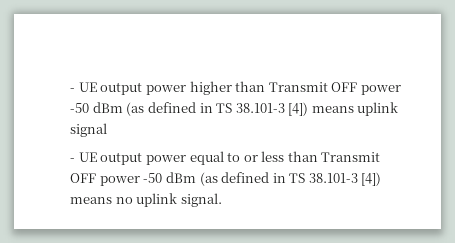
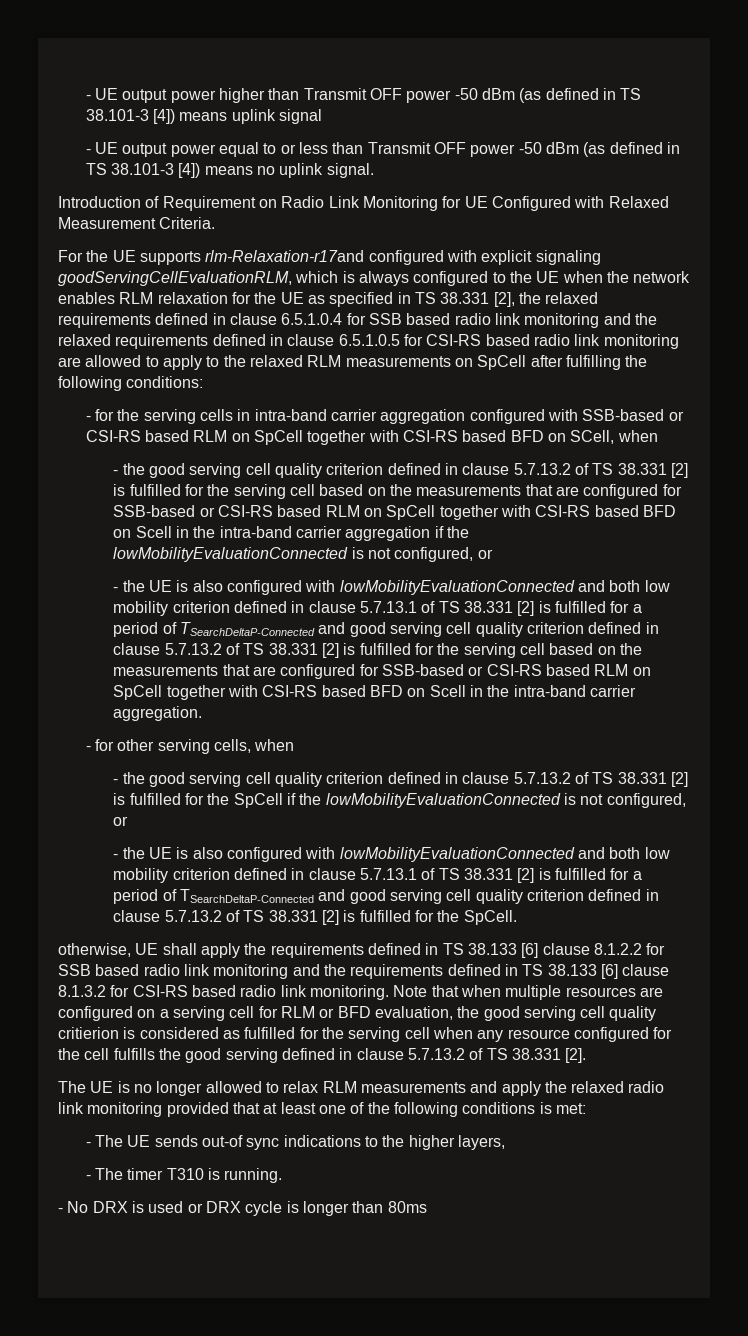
+ Introduction of Requirement on Radio Link Monitoring for UE Configured with Relaxed Measurement Criteria.
+ For the UE supports rlm-Relaxation-r17and configured with explicit signaling goodServingCellEvaluationRLM, which is always configured to the UE when the network enables RLM relaxation for the UE as specified in TS 38.331 [2], the relaxed requirements defined in clause 6.5.1.0.4 for SSB based radio link monitoring and the relaxed requirements defined in clause 6.5.1.0.5 for CSI-RS based radio link monitoring are allowed to apply to the relaxed RLM measurements on SpCell after fulfilling the following conditions:
+ - for the serving cells in intra-band carrier aggregation configured with SSB-based or CSI-RS based RLM on SpCell together with CSI-RS based BFD on SCell, when
+ - the good serving cell quality criterion defined in clause 5.7.13.2 of TS 38.331 [2] is fulfilled for the serving cell based on the measurements that are configured for SSB-based or CSI-RS based RLM on SpCell together with CSI-RS based BFD on Scell in the intra-band carrier aggregation if the lowMobilityEvaluationConnected is not configured, or
+ - the UE is also configured with lowMobilityEvaluationConnected and both low mobility criterion defined in clause 5.7.13.1 of TS 38.331 [2] is fulfilled for a period of TSearchDeltaP-Connected and good serving cell quality criterion defined in clause 5.7.13.2 of TS 38.331 [2] is fulfilled for the serving cell based on the measurements that are configured for SSB-based or CSI-RS based RLM on SpCell together with CSI-RS based BFD on Scell in the intra-band carrier aggregation.
+ - for other serving cells, when
+ - the good serving cell quality criterion defined in clause 5.7.13.2 of TS 38.331 [2] is fulfilled for the SpCell if the lowMobilityEvaluationConnected is not configured, or
+ - the UE is also configured with lowMobilityEvaluationConnected and both low mobility criterion defined in clause 5.7.13.1 of TS 38.331 [2] is fulfilled for a period of TSearchDeltaP-Connected and good serving cell quality criterion defined in clause 5.7.13.2 of TS 38.331 [2] is fulfilled for the SpCell.
+ otherwise, UE shall apply the requirements defined in TS 38.133 [6] clause 8.1.2.2 for SSB based radio link monitoring and the requirements defined in TS 38.133 [6] clause 8.1.3.2 for CSI-RS based radio link monitoring. Note that when multiple resources are configured on a serving cell for RLM or BFD evaluation, the good serving cell quality critierion is considered as fulfilled for the serving cell when any resource configured for the cell fulfills the good serving defined in clause 5.7.13.2 of TS 38.331 [2].
+ The UE is no longer allowed to relax RLM measurements and apply the relaxed radio link monitoring provided that at least one of the following conditions is met:
+ - The UE sends out-of sync indications to the higher layers,
+ - The timer T310 is running.
+ - No DRX is used or DRX cycle is longer than 80ms

